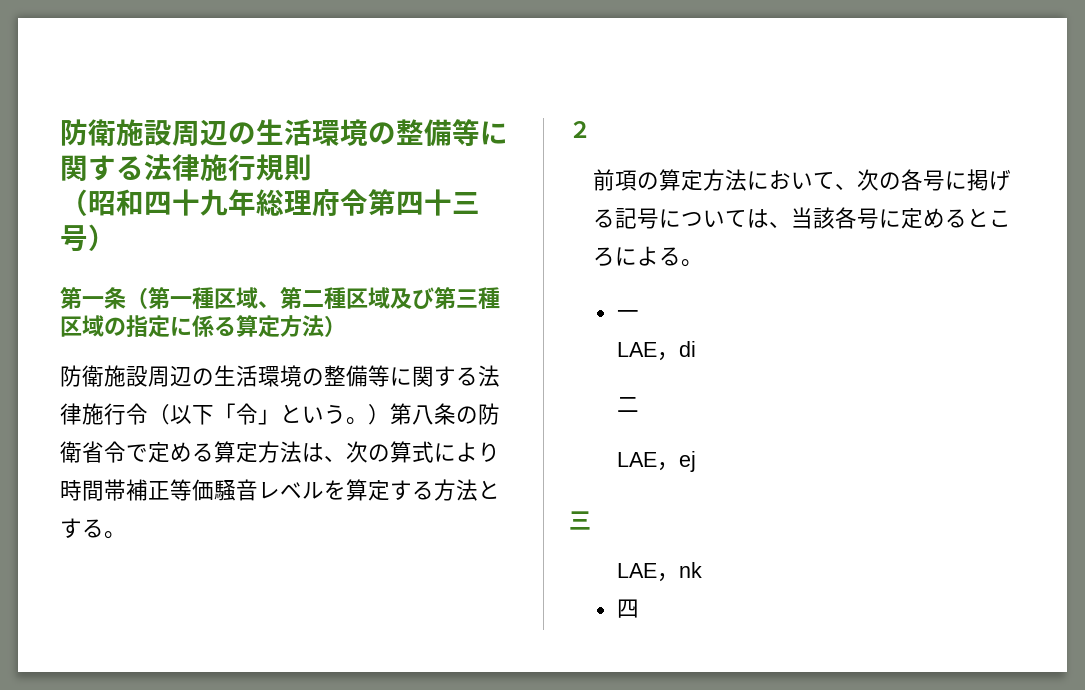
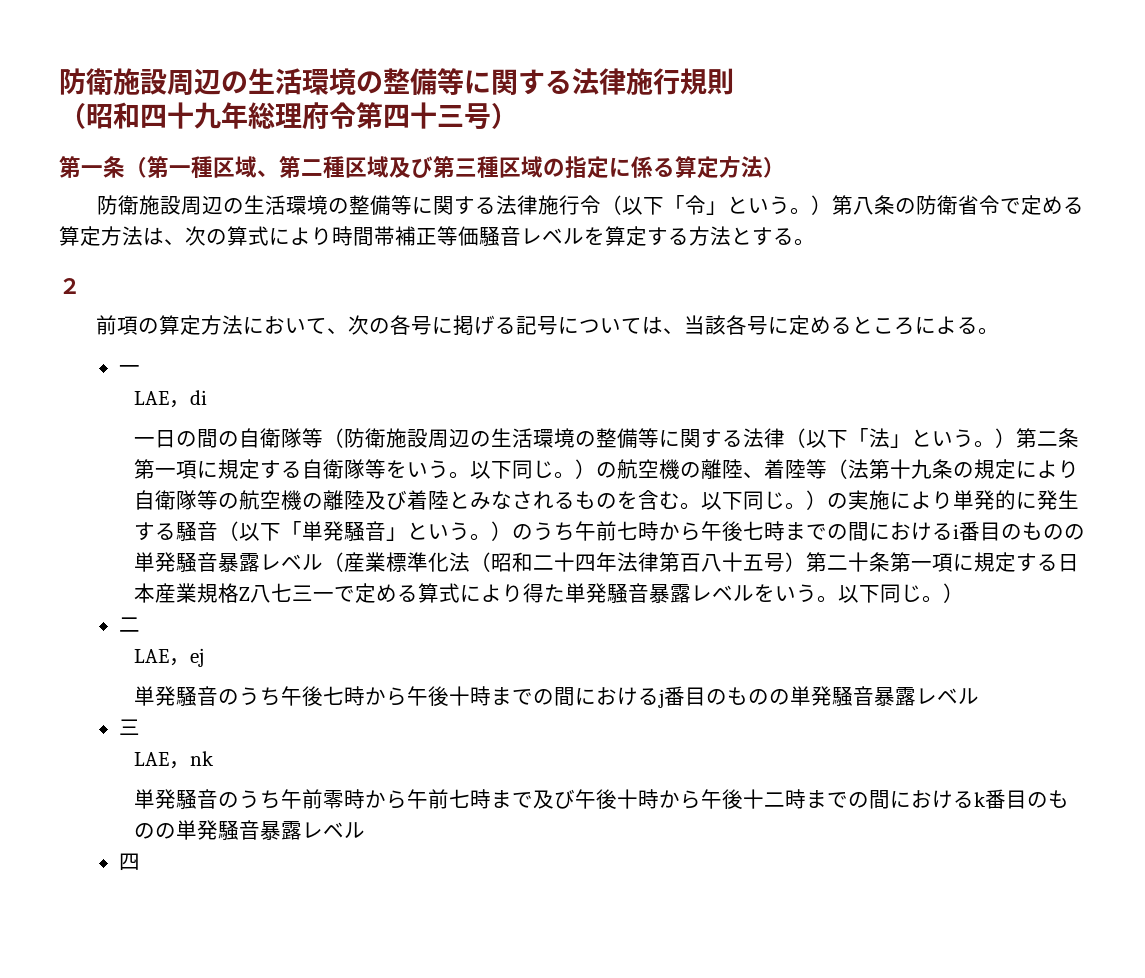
  LAE，di
+ 一日の間の自衛隊等（防衛施設周辺の生活環境の整備等に関する法律（以下「法」という。）第二条第一項に規定する自衛隊等をいう。以下同じ。）の航空機の離陸、着陸等（法第十九条の規定により自衛隊等の航空機の離陸及び着陸とみなされるものを含む。以下同じ。）の実施により単発的に発生する騒音（以下「単発騒音」という。）のうち午前七時から午後七時までの間におけるi番目のものの単発騒音暴露レベル（産業標準化法（昭和二十四年法律第百八十五号）第二十条第一項に規定する日本産業規格Z八七三一で定める算式により得た単発騒音暴露レベルをいう。以下同じ。）
  二
  LAE，ej
+ 単発騒音のうち午後七時から午後十時までの間におけるj番目のものの単発騒音暴露レベル
  三
  LAE，nk
+ 単発騒音のうち午前零時から午前七時まで及び午後十時から午後十二時までの間におけるk番目のものの単発騒音暴露レベル

